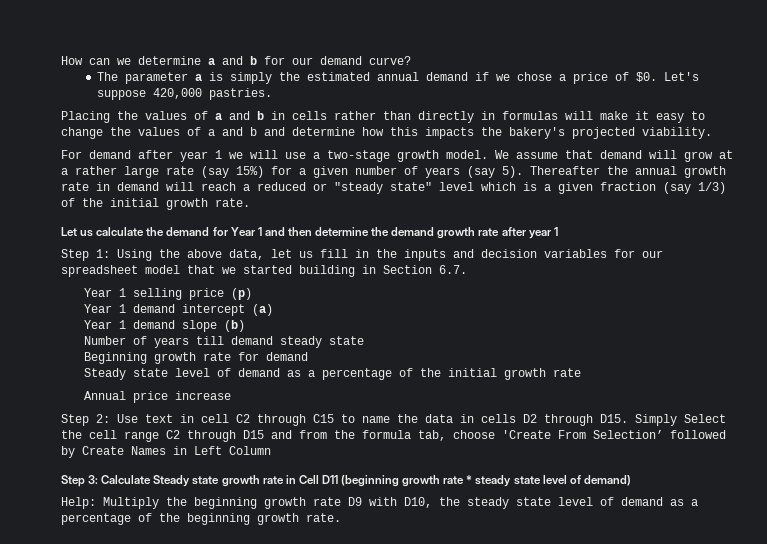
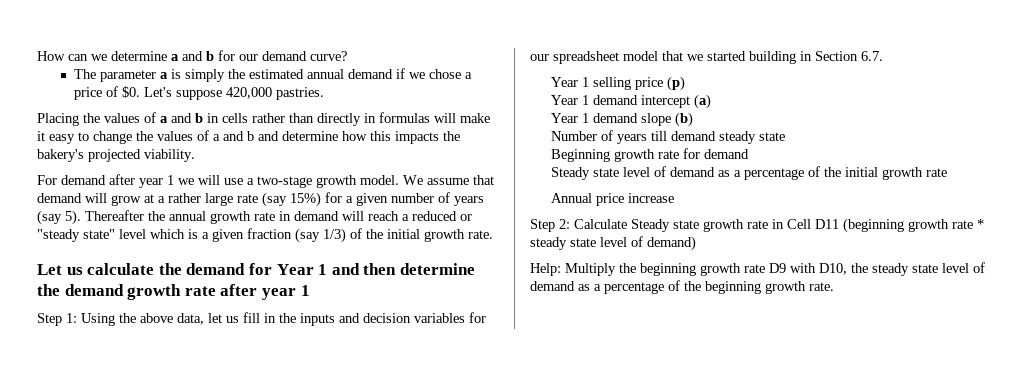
- Step 2: Use text in cell C2 through C15 to name the data in cells D2 through D15. Simply Select the cell range C2 through D15 and from the formula tab, choose 'Create From Selection’ followed by Create Names in Left Column
- Step 3: Calculate Steady state growth rate in Cell D11 (beginning growth rate * steady state level of demand)
+ Step 2: Calculate Steady state growth rate in Cell D11 (beginning growth rate * steady state level of demand)

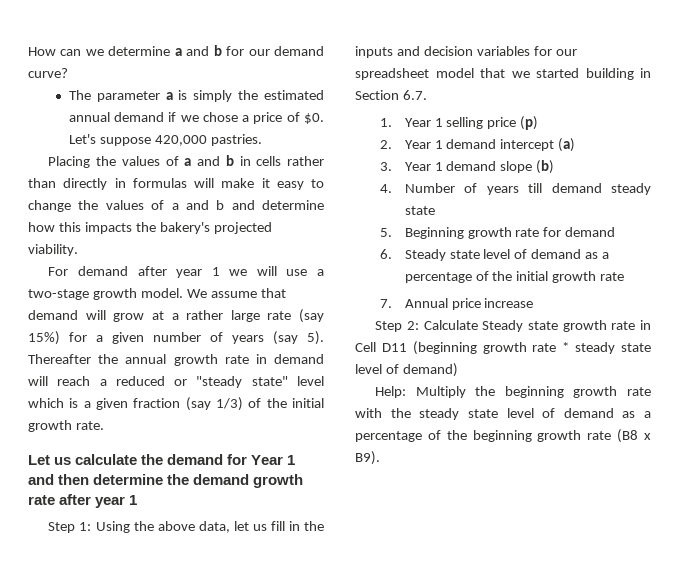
- Year 1 selling price (p)
+ 1. Year 1 selling price (p)
- Year 1 demand intercept (a)
+ 2. Year 1 demand intercept (a)
- Year 1 demand slope (b)
+ 3. Year 1 demand slope (b)
- Number of years till demand steady state
+ 4. Number of years till demand steady state
- Beginning growth rate for demand
+ 5. Beginning growth rate for demand
- Steady state level of demand as a percentage of the initial growth rate
+ 6. Steady state level of demand as a percentage of the initial growth rate
- Annual price increase
+ 7. Annual price increase
- Help: Multiply the beginning growth rate D9 with D10, the steady state level of demand as a percentage of the beginning growth rate.
+ Help: Multiply the beginning growth rate with the steady state level of demand as a percentage of the beginning growth rate (B8 x B9).

